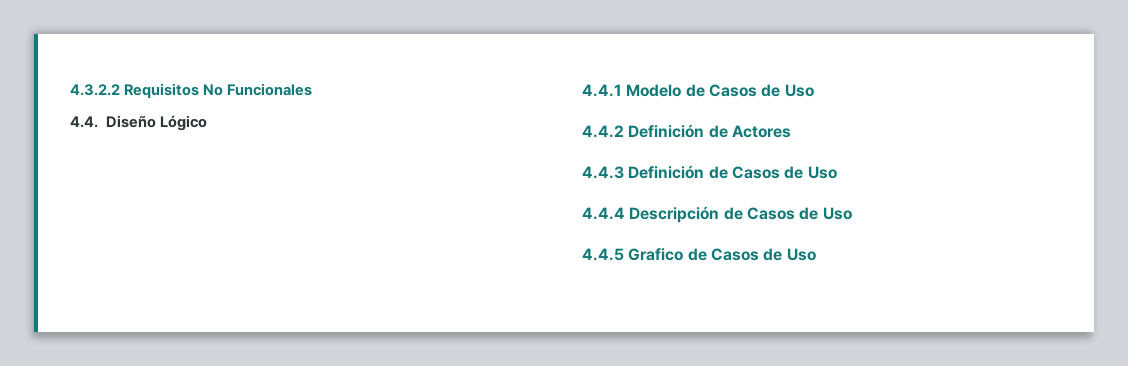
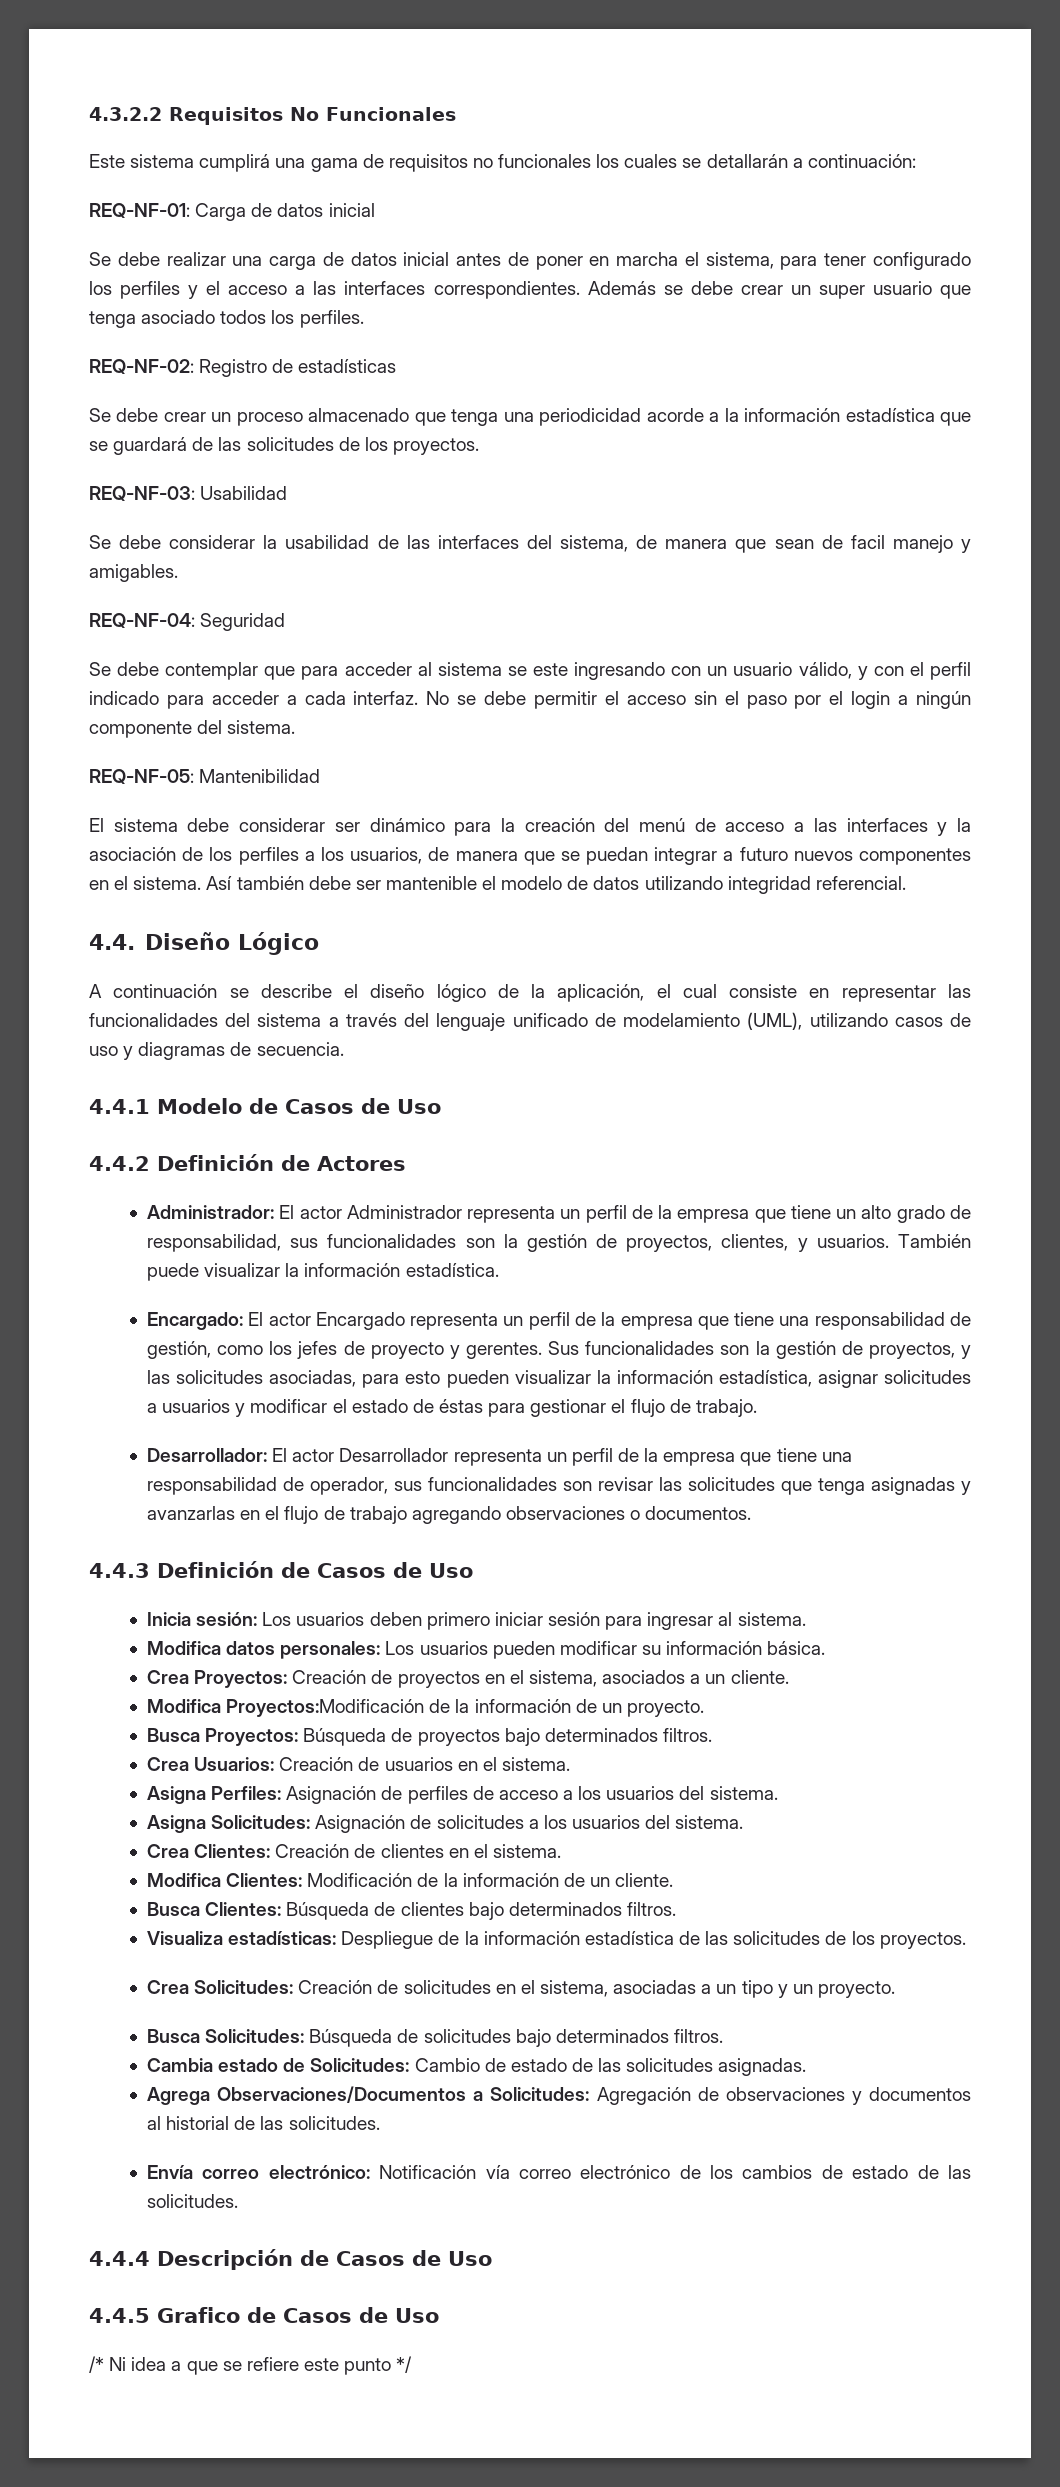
+ Este sistema cumplirá una gama de requisitos no funcionales los cuales se detallarán a continuación:
+ REQ-NF-01: Carga de datos inicial
+ Se debe realizar una carga de datos inicial antes de poner en marcha el sistema, para tener configurado los perfiles y el acceso a las interfaces correspondientes. Además se debe crear un super usuario que tenga asociado todos los perfiles.
+ REQ-NF-02: Registro de estadísticas
+ Se debe crear un proceso almacenado que tenga una periodicidad acorde a la información estadística que se guardará de las solicitudes de los proyectos.
+ REQ-NF-03: Usabilidad
+ Se debe considerar la usabilidad de las interfaces del sistema, de manera que sean de facil manejo y amigables.
+ REQ-NF-04: Seguridad
+ Se debe contemplar que para acceder al sistema se este ingresando con un usuario válido, y con el perfil indicado para acceder a cada interfaz. No se debe permitir el acceso sin el paso por el login a ningún componente del sistema.
+ REQ-NF-05: Mantenibilidad
+ El sistema debe considerar ser dinámico para la creación del menú de acceso a las interfaces y la asociación de los perfiles a los usuarios, de manera que se puedan integrar a futuro nuevos componentes en el sistema. Así también debe ser mantenible el modelo de datos utilizando integridad referencial.
  4.4. Diseño Lógico
+ A continuación se describe el diseño lógico de la aplicación, el cual consiste en representar las funcionalidades del sistema a través del lenguaje unificado de modelamiento (UML), utilizando casos de uso y diagramas de secuencia.
+ Administrador: El actor Administrador representa un perfil de la empresa que tiene un alto grado de responsabilidad, sus funcionalidades son la gestión de proyectos, clientes, y usuarios. También puede visualizar la información estadística.
+ Encargado: El actor Encargado representa un perfil de la empresa que tiene una responsabilidad de gestión, como los jefes de proyecto y gerentes. Sus funcionalidades son la gestión de proyectos, y las solicitudes asociadas, para esto pueden visualizar la información estadística, asignar solicitudes a usuarios y modificar el estado de éstas para gestionar el flujo de trabajo.
+ Desarrollador: El actor Desarrollador representa un perfil de la empresa que tiene una responsabilidad de operador, sus funcionalidades son revisar las solicitudes que tenga asignadas y avanzarlas en el flujo de trabajo agregando observaciones o documentos.
+ Inicia sesión: Los usuarios deben primero iniciar sesión para ingresar al sistema.
+ Modifica datos personales: Los usuarios pueden modificar su información básica.
+ Crea Proyectos: Creación de proyectos en el sistema, asociados a un cliente.
+ Modifica Proyectos:Modificación de la información de un proyecto.
+ Busca Proyectos: Búsqueda de proyectos bajo determinados filtros.
+ Crea Usuarios: Creación de usuarios en el sistema.
+ Asigna Perfiles: Asignación de perfiles de acceso a los usuarios del sistema.
+ Asigna Solicitudes: Asignación de solicitudes a los usuarios del sistema.
+ Crea Clientes: Creación de clientes en el sistema.
+ Modifica Clientes: Modificación de la información de un cliente.
+ Busca Clientes: Búsqueda de clientes bajo determinados filtros.
+ Visualiza estadísticas: Despliegue de la información estadística de las solicitudes de los proyectos.
+ Crea Solicitudes: Creación de solicitudes en el sistema, asociadas a un tipo y un proyecto.
+ Busca Solicitudes: Búsqueda de solicitudes bajo determinados filtros.
+ Cambia estado de Solicitudes: Cambio de estado de las solicitudes asignadas.
+ Agrega Observaciones/Documentos a Solicitudes: Agregación de observaciones y documentos al historial de las solicitudes.
+ Envía correo electrónico: Notificación vía correo electrónico de los cambios de estado de las solicitudes.
+ /* Ni idea a que se refiere este punto */

